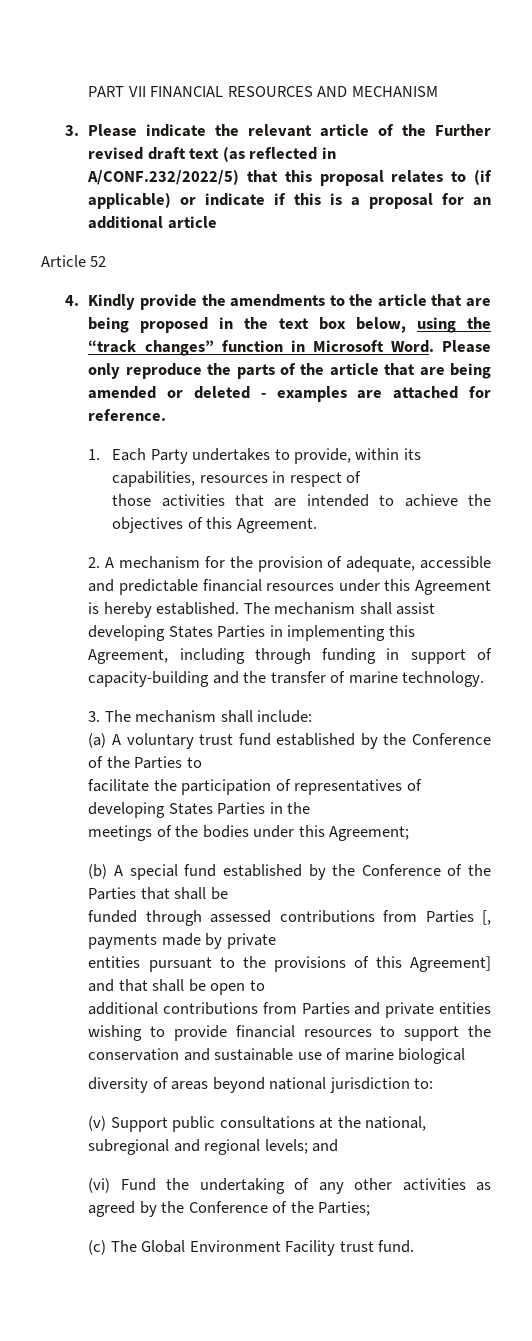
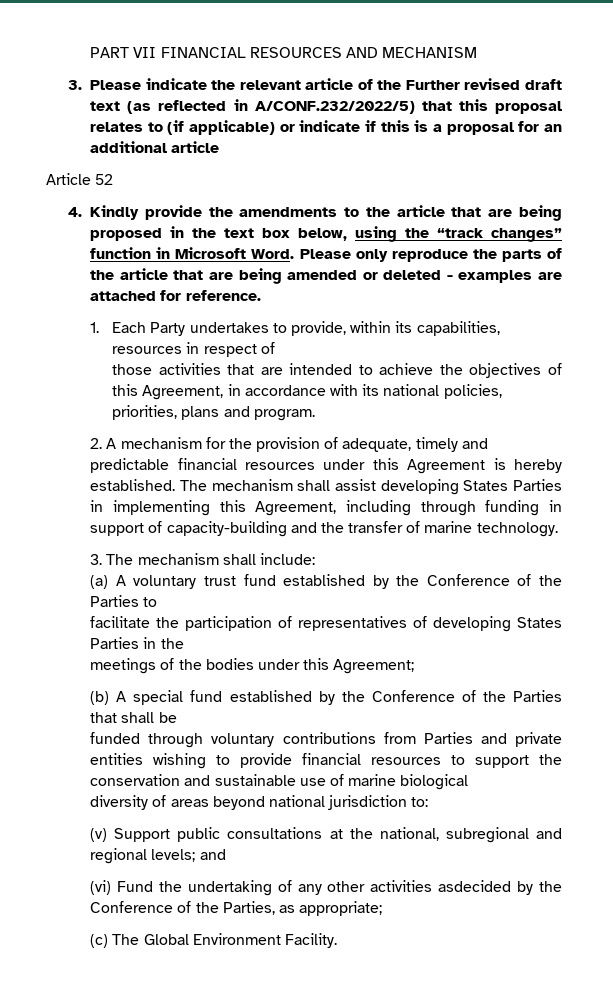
- those activities that are intended to achieve the objectives of this Agreement.
+ those activities that are intended to achieve the objectives of this Agreement, in accordance with its national policies, priorities, plans and program.
- 2. A mechanism for the provision of adequate, accessible and predictable financial resources under this Agreement is hereby established.
+ 2. A mechanism for the provision of adequate, timely and predictable financial resources under this Agreement is hereby established.
- funded through assessed contributions from Parties [, payments made by private
- entities pursuant to the provisions of this Agreement] and that shall be open to
- additional contributions from Parties and private entities wishing to provide financial resources to support the conservation and sustainable use of marine biological
+ funded through voluntary contributions from Parties and private entities wishing to provide financial resources to support the conservation and sustainable use of marine biological
- (vi) Fund the undertaking of any other activities as agreed by the Conference of the Parties;
+ (vi) Fund the undertaking of any other activities asdecided by the Conference of the Parties, as appropriate;
- (c) The Global Environment Facility trust fund.
+ (c) The Global Environment Facility.

